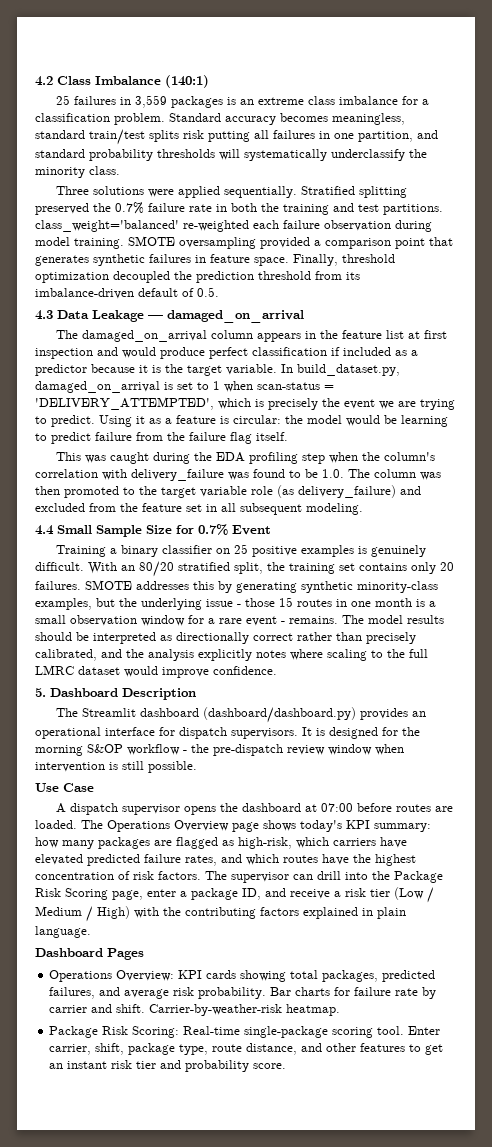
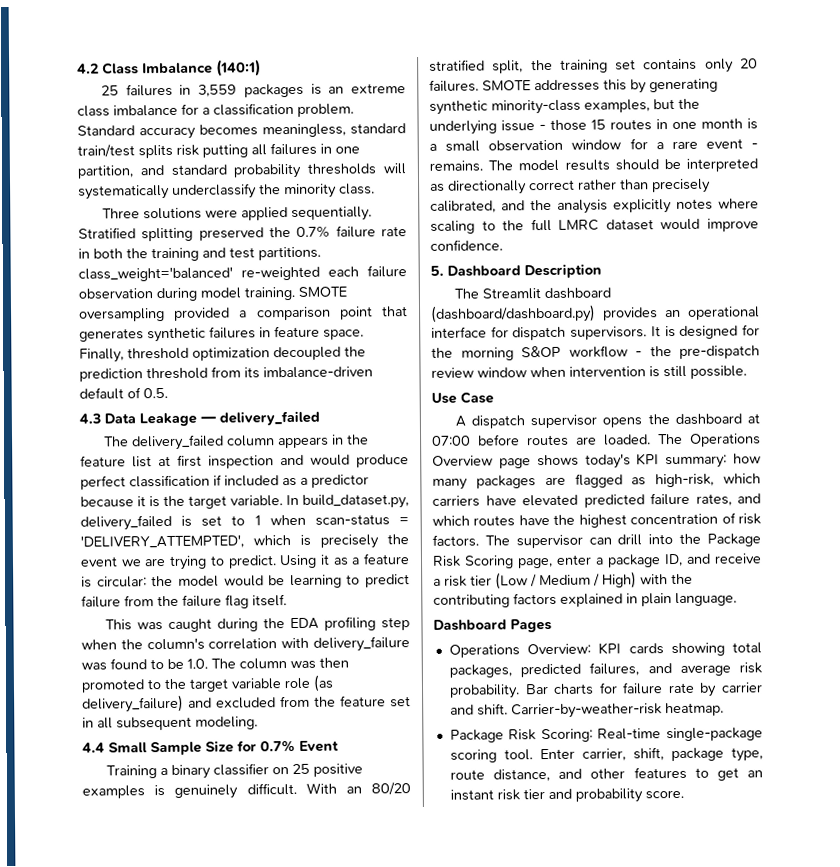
- 4.3 Data Leakage — damaged_on_arrival
- The damaged_on_arrival column appears in the feature list at first inspection and would produce perfect classification if included as a predictor because it is the target variable.
+ 4.3 Data Leakage — delivery_failed
+ The delivery_failed column appears in the feature list at first inspection and would produce perfect classification if included as a predictor because it is the target variable.
- In build_dataset.py, damaged_on_arrival is set to 1 when scan-status = 'DELIVERY_ATTEMPTED', which is precisely the event we are trying to predict.
+ In build_dataset.py, delivery_failed is set to 1 when scan-status = 'DELIVERY_ATTEMPTED', which is precisely the event we are trying to predict.

